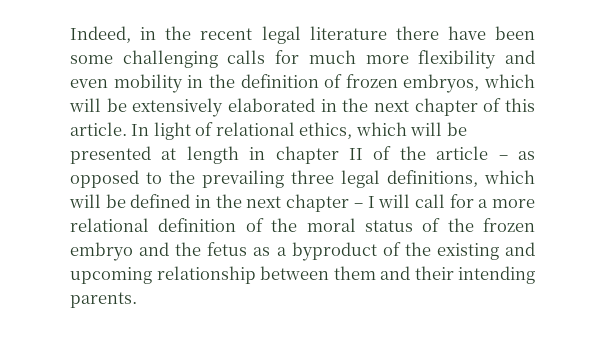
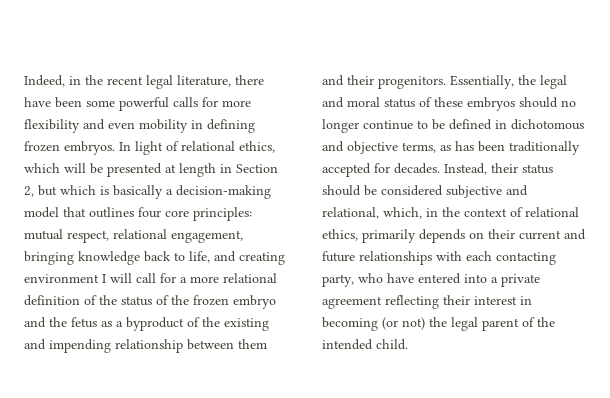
- Indeed, in the recent legal literature there have been some challenging calls for much more flexibility and even mobility in the definition of frozen embryos, which will be extensively elaborated in the next chapter of this article.
+ Indeed, in the recent legal literature, there have been some powerful calls for more flexibility and even mobility in defining frozen embryos.
- In light of relational ethics, which will be presented at length in chapter II of the article – as opposed to the prevailing three legal definitions, which will be defined in the next chapter – I will call for a more relational definition of the moral status of the frozen embryo and the fetus as a byproduct of the existing and upcoming relationship between them and their intending parents.
+ In light of relational ethics, which will be presented at length in Section 2, but which is basically a decision-making model that outlines four core principles: mutual respect, relational engagement, bringing knowledge back to life, and creating environment I will call for a more relational definition of the status of the frozen embryo and the fetus as a byproduct of the existing and impending relationship between them and their progenitors. Essentially, the legal and moral status of these embryos should no longer continue to be defined in dichotomous and objective terms, as has been traditionally accepted for decades. Instead, their status should be considered subjective and relational, which, in the context of relational ethics, primarily depends on their current and future relationships with each contacting party, who have entered into a private agreement reflecting their interest in becoming (or not) the legal parent of the intended child.

